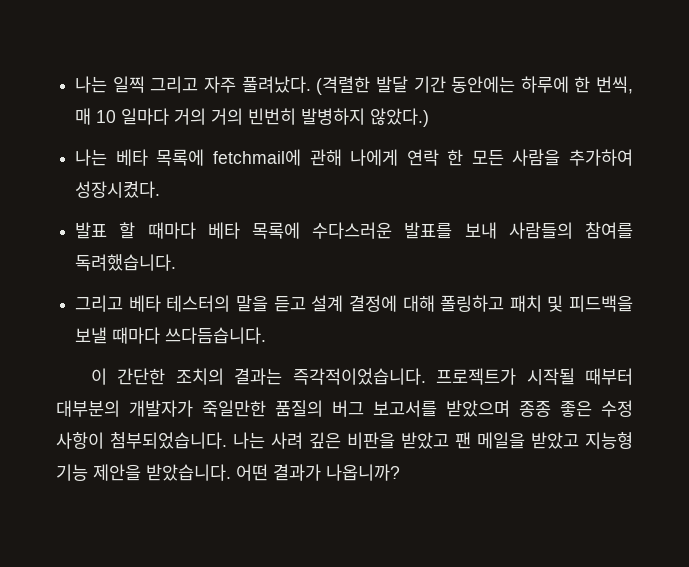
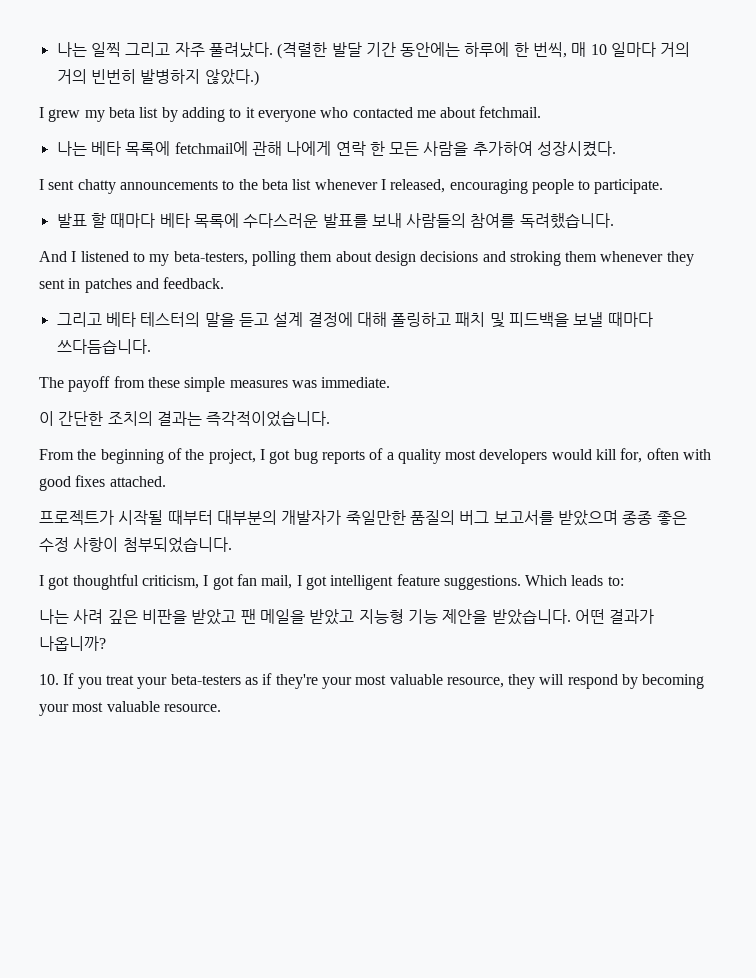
+ I grew my beta list by adding to it everyone who contacted me about fetchmail.
+ I sent chatty announcements to the beta list whenever I released, encouraging people to participate.
+ And I listened to my beta-testers, polling them about design decisions and stroking them whenever they sent in patches and feedback.
+ The payoff from these simple measures was immediate.
- 이 간단한 조치의 결과는 즉각적이었습니다. 프로젝트가 시작될 때부터 대부분의 개발자가 죽일만한 품질의 버그 보고서를 받았으며 종종 좋은 수정 사항이 첨부되었습니다. 나는 사려 깊은 비판을 받았고 팬 메일을 받았고 지능형 기능 제안을 받았습니다.
+ 이 간단한 조치의 결과는 즉각적이었습니다.
+ From the beginning of the project, I got bug reports of a quality most developers would kill for, often with good fixes attached.
+ 프로젝트가 시작될 때부터 대부분의 개발자가 죽일만한 품질의 버그 보고서를 받았으며 종종 좋은 수정 사항이 첨부되었습니다.
+ I got thoughtful criticism, I got fan mail, I got intelligent feature suggestions. Which leads to:
+ 나는 사려 깊은 비판을 받았고 팬 메일을 받았고 지능형 기능 제안을 받았습니다.
+ 10. If you treat your beta-testers as if they're your most valuable resource, they will respond by becoming your most valuable resource.

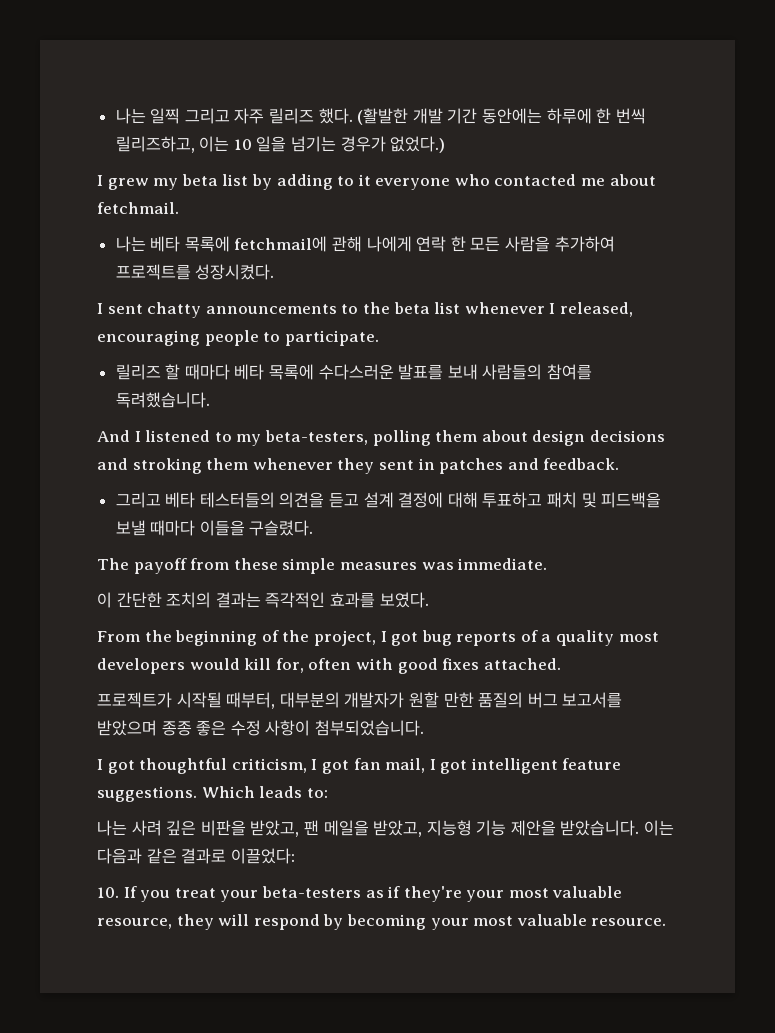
- 나는 일찍 그리고 자주 풀려났다. (격렬한 발달 기간 동안에는 하루에 한 번씩, 매 10 일마다 거의 거의 빈번히 발병하지 않았다.)
+ 나는 일찍 그리고 자주 릴리즈 했다. (활발한 개발 기간 동안에는 하루에 한 번씩 릴리즈하고, 이는 10 일을 넘기는 경우가 없었다.)
- 나는 베타 목록에 fetchmail에 관해 나에게 연락 한 모든 사람을 추가하여 성장시켰다.
+ 나는 베타 목록에 fetchmail에 관해 나에게 연락 한 모든 사람을 추가하여 프로젝트를 성장시켰다.
- 발표 할 때마다 베타 목록에 수다스러운 발표를 보내 사람들의 참여를 독려했습니다.
+ 릴리즈 할 때마다 베타 목록에 수다스러운 발표를 보내 사람들의 참여를 독려했습니다.
- 그리고 베타 테스터의 말을 듣고 설계 결정에 대해 폴링하고 패치 및 피드백을 보낼 때마다 쓰다듬습니다.
+ 그리고 베타 테스터들의 의견을 듣고 설계 결정에 대해 투표하고 패치 및 피드백을 보낼 때마다 이들을 구슬렸다.
- 이 간단한 조치의 결과는 즉각적이었습니다.
+ 이 간단한 조치의 결과는 즉각적인 효과를 보였다.
- 프로젝트가 시작될 때부터 대부분의 개발자가 죽일만한 품질의 버그 보고서를 받았으며 종종 좋은 수정 사항이 첨부되었습니다.
+ 프로젝트가 시작될 때부터, 대부분의 개발자가 원할 만한 품질의 버그 보고서를 받았으며 종종 좋은 수정 사항이 첨부되었습니다.
- 나는 사려 깊은 비판을 받았고 팬 메일을 받았고 지능형 기능 제안을 받았습니다.
+ 나는 사려 깊은 비판을 받았고, 팬 메일을 받았고, 지능형 기능 제안을 받았습니다.
- 어떤 결과가 나옵니까?
+ 이는 다음과 같은 결과로 이끌었다:

